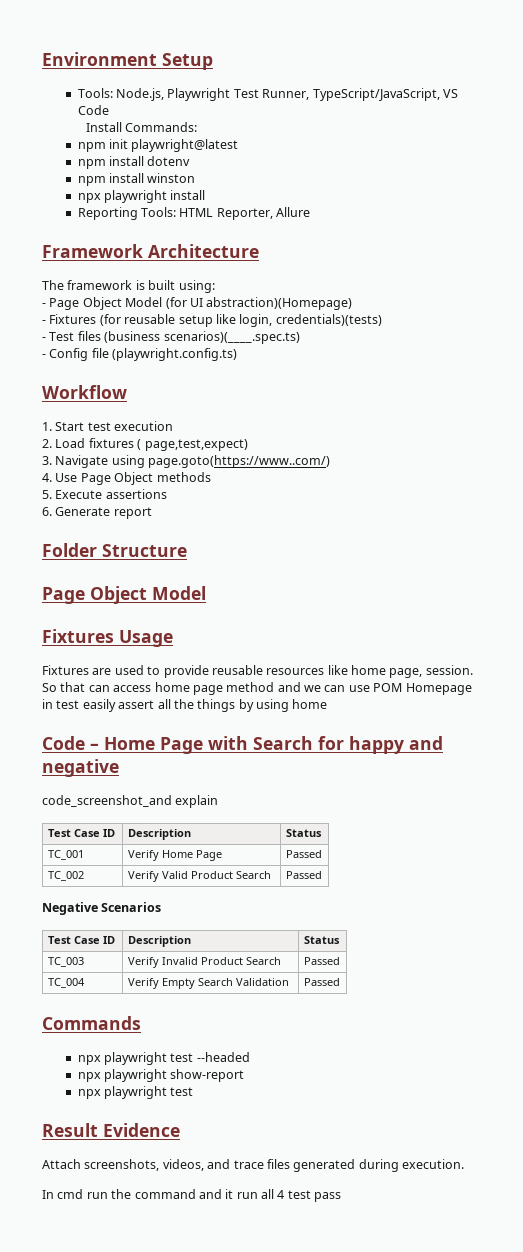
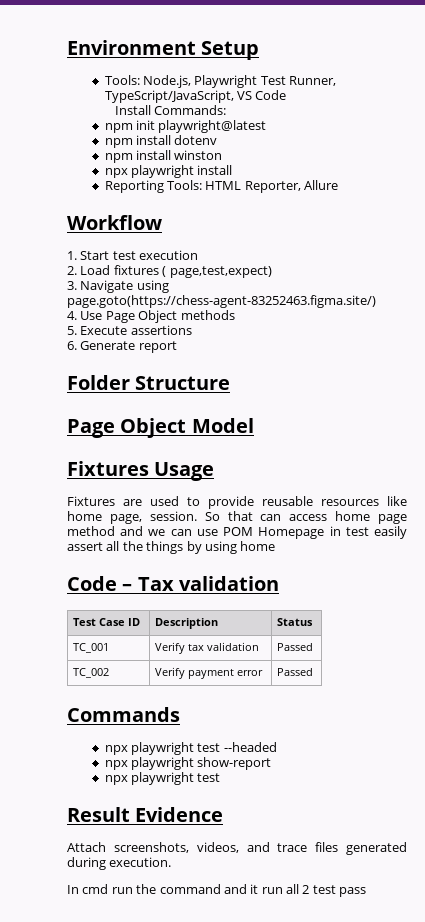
- Framework Architecture
- The framework is built using:
- - Page Object Model (for UI abstraction)(Homepage)
- - Fixtures (for reusable setup like login, credentials)(tests)
- - Test files (business scenarios)(____.spec.ts)
- - Config file (playwright.config.ts)
- 3. Navigate using page.goto(https://www..com/)
+ 3. Navigate using page.goto(https://chess-agent-83252463.figma.site/)
- Code – Home Page with Search for happy and negative
- code_screenshot_and explain
+ Code – Tax validation
- TC_001 | Verify Home Page | Passed
+ TC_001 | Verify tax validation | Passed
- TC_002 | Verify Valid Product Search | Passed
- Negative Scenarios
- Test Case ID | Description | Status
- TC_003 | Verify Invalid Product Search | Passed
- TC_004 | Verify Empty Search Validation | Passed
+ TC_002 | Verify payment error | Passed
- In cmd run the command and it run all 4 test pass
+ In cmd run the command and it run all 2 test pass

